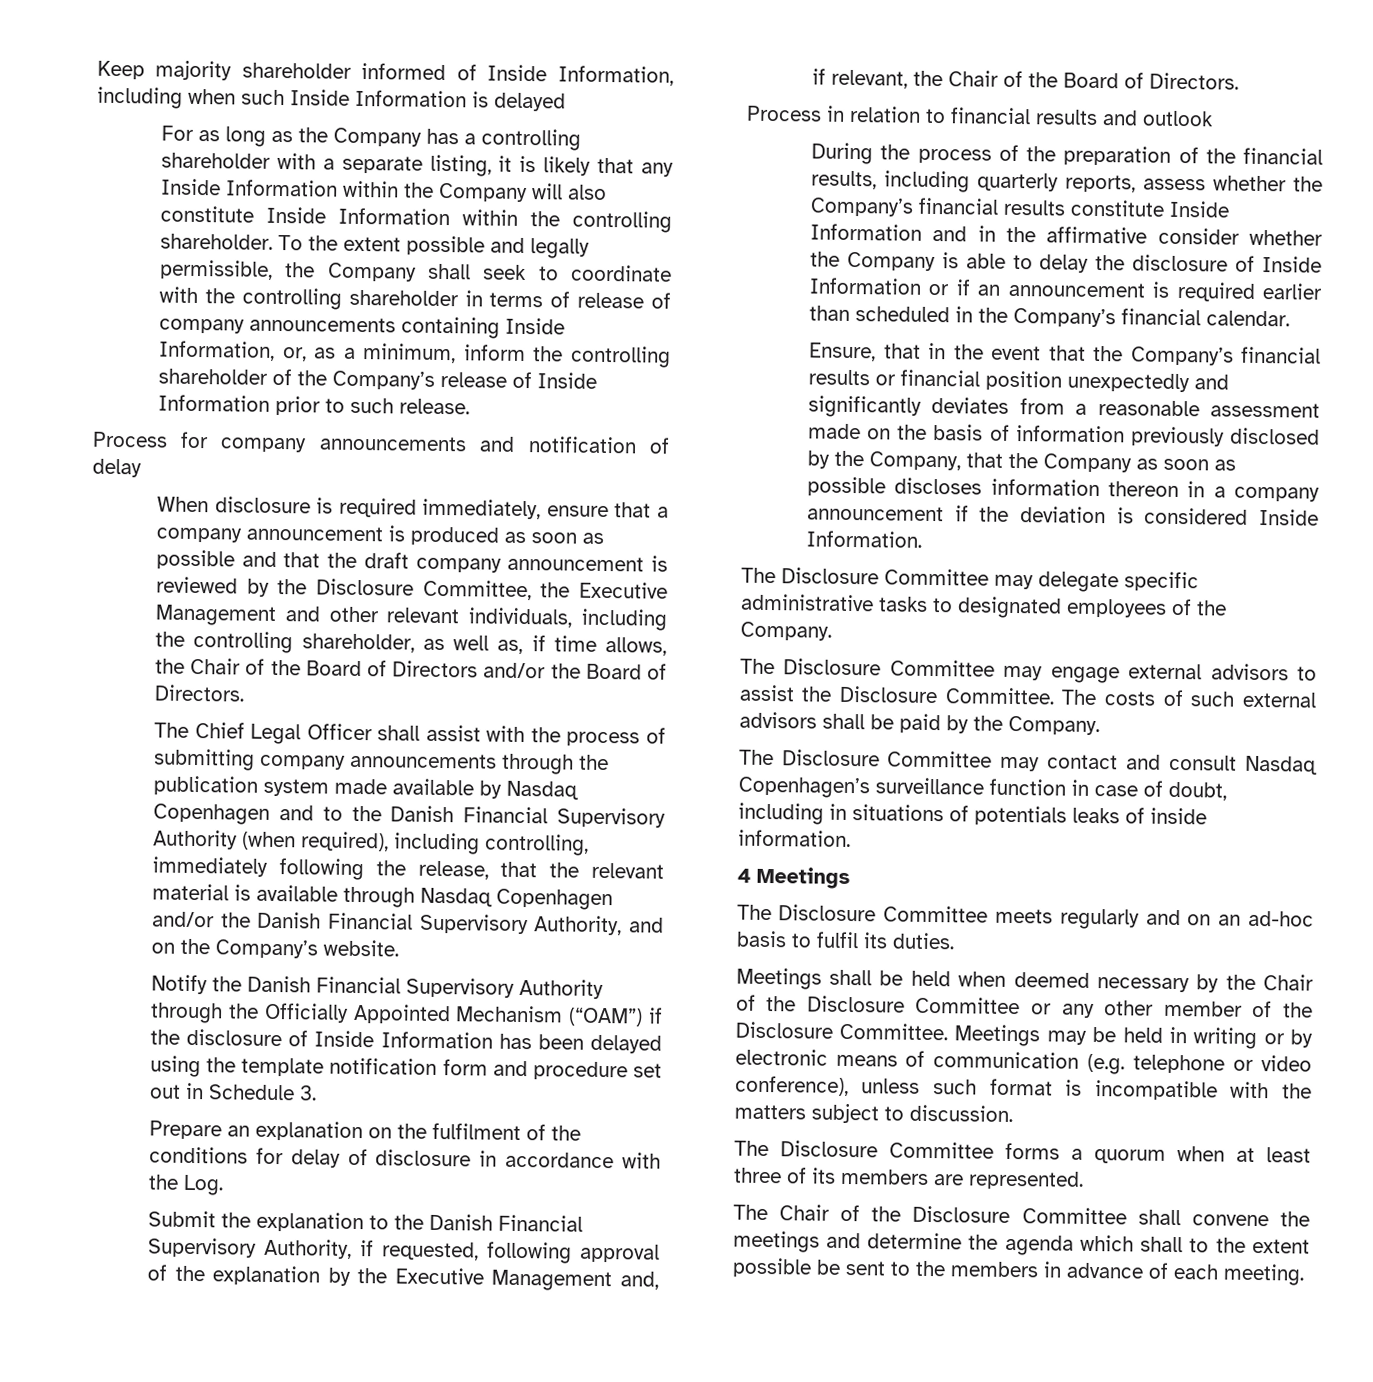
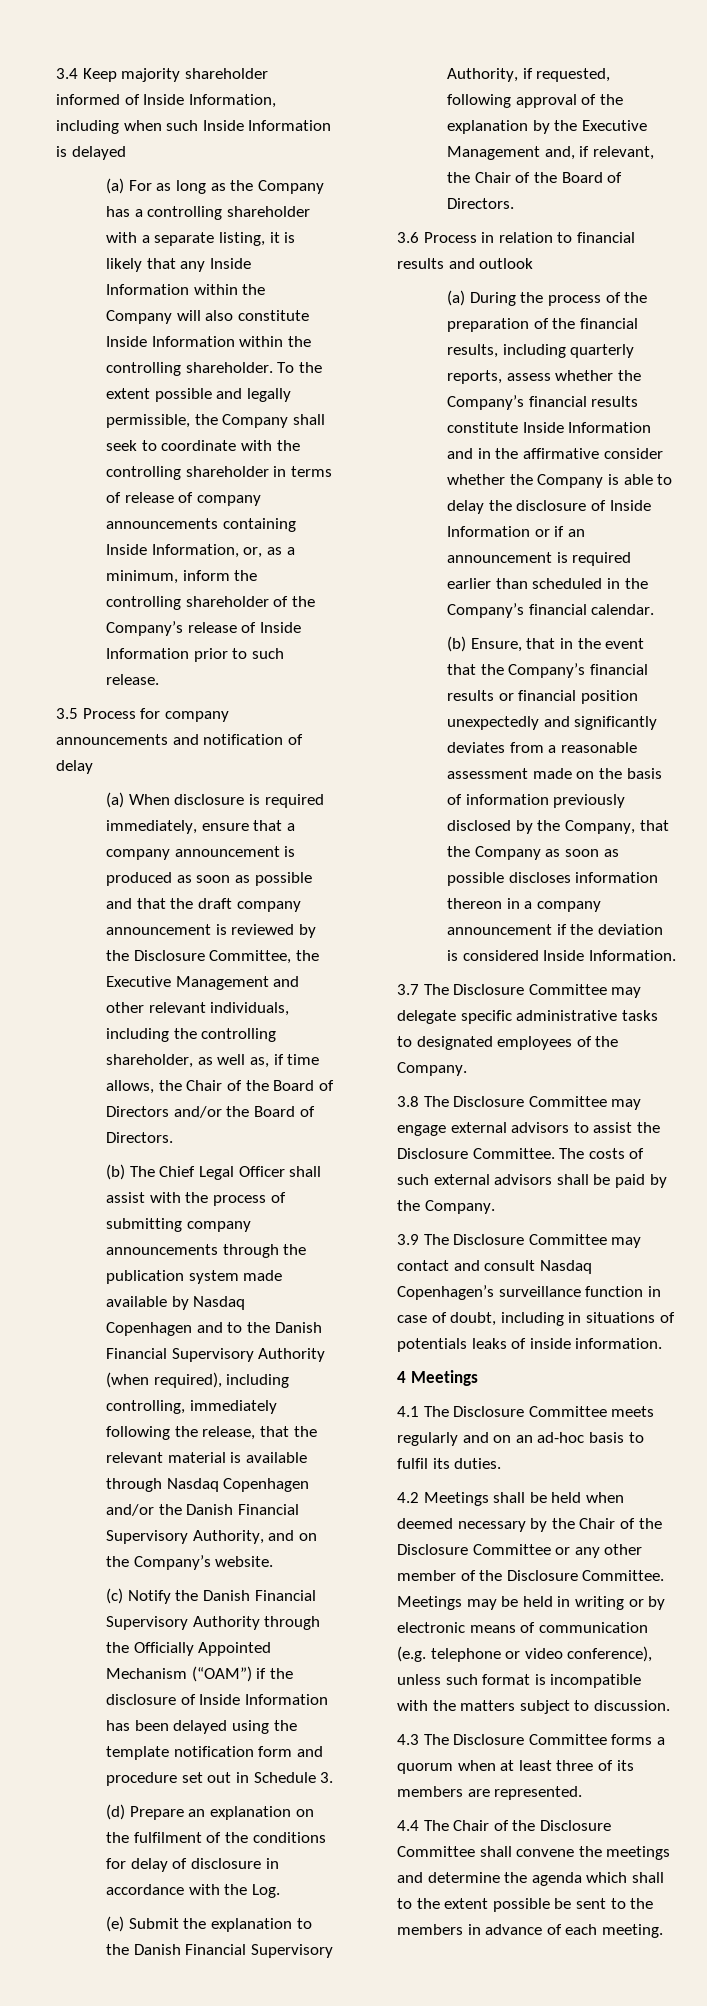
- Keep majority shareholder informed of Inside Information, including when such Inside Information is delayed
+ 3.4 Keep majority shareholder informed of Inside Information, including when such Inside Information is delayed
- For as long as the Company has a controlling shareholder with a separate listing, it is likely that any Inside Information within the Company will also constitute Inside Information within the controlling shareholder.
+ (a) For as long as the Company has a controlling shareholder with a separate listing, it is likely that any Inside Information within the Company will also constitute Inside Information within the controlling shareholder.
- Process for company announcements and notification of delay
+ 3.5 Process for company announcements and notification of delay
- When disclosure is required immediately, ensure that a company announcement is produced as soon as possible and that the draft company announcement is reviewed by the Disclosure Committee, the Executive Management and other relevant individuals, including the controlling shareholder, as well as, if time allows, the Chair of the Board of Directors and/or the Board of Directors.
+ (a) When disclosure is required immediately, ensure that a company announcement is produced as soon as possible and that the draft company announcement is reviewed by the Disclosure Committee, the Executive Management and other relevant individuals, including the controlling shareholder, as well as, if time allows, the Chair of the Board of Directors and/or the Board of Directors.
- The Chief Legal Officer shall assist with the process of submitting company announcements through the publication system made available by Nasdaq Copenhagen and to the Danish Financial Supervisory Authority (when required), including controlling, immediately following the release, that the relevant material is available through Nasdaq Copenhagen and/or the Danish Financial Supervisory Authority, and on the Company’s website.
+ (b) The Chief Legal Officer shall assist with the process of submitting company announcements through the publication system made available by Nasdaq Copenhagen and to the Danish Financial Supervisory Authority (when required), including controlling, immediately following the release, that the relevant material is available through Nasdaq Copenhagen and/or the Danish Financial Supervisory Authority, and on the Company’s website.
- Notify the Danish Financial Supervisory Authority through the Officially Appointed Mechanism (“OAM”) if the disclosure of Inside Information has been delayed using the template notification form and procedure set out in Schedule 3.
+ (c) Notify the Danish Financial Supervisory Authority through the Officially Appointed Mechanism (“OAM”) if the disclosure of Inside Information has been delayed using the template notification form and procedure set out in Schedule 3.
- Prepare an explanation on the fulfilment of the conditions for delay of disclosure in accordance with the Log.
+ (d) Prepare an explanation on the fulfilment of the conditions for delay of disclosure in accordance with the Log.
- Submit the explanation to the Danish Financial Supervisory Authority, if requested, following approval of the explanation by the Executive Management and, if relevant, the Chair of the Board of Directors.
+ (e) Submit the explanation to the Danish Financial Supervisory Authority, if requested, following approval of the explanation by the Executive Management and, if relevant, the Chair of the Board of Directors.
- Process in relation to financial results and outlook
+ 3.6 Process in relation to financial results and outlook
- During the process of the preparation of the financial results, including quarterly reports, assess whether the Company’s financial results constitute Inside Information and in the affirmative consider whether the Company is able to delay the disclosure of Inside Information or if an announcement is required earlier than scheduled in the Company’s financial calendar.
+ (a) During the process of the preparation of the financial results, including quarterly reports, assess whether the Company’s financial results constitute Inside Information and in the affirmative consider whether the Company is able to delay the disclosure of Inside Information or if an announcement is required earlier than scheduled in the Company’s financial calendar.
- Ensure, that in the event that the Company’s financial results or financial position unexpectedly and significantly deviates from a reasonable assessment made on the basis of information previously disclosed by the Company, that the Company as soon as possible discloses information thereon in a company announcement if the deviation is considered Inside Information.
+ (b) Ensure, that in the event that the Company’s financial results or financial position unexpectedly and significantly deviates from a reasonable assessment made on the basis of information previously disclosed by the Company, that the Company as soon as possible discloses information thereon in a company announcement if the deviation is considered Inside Information.
- The Disclosure Committee may delegate specific administrative tasks to designated employees of the Company.
+ 3.7 The Disclosure Committee may delegate specific administrative tasks to designated employees of the Company.
- The Disclosure Committee may engage external advisors to assist the Disclosure Committee.
+ 3.8 The Disclosure Committee may engage external advisors to assist the Disclosure Committee.
- The Disclosure Committee may contact and consult Nasdaq Copenhagen’s surveillance function in case of doubt, including in situations of potentials leaks of inside information.
+ 3.9 The Disclosure Committee may contact and consult Nasdaq Copenhagen’s surveillance function in case of doubt, including in situations of potentials leaks of inside information.
- The Disclosure Committee meets regularly and on an ad-hoc basis to fulfil its duties.
+ 4.1 The Disclosure Committee meets regularly and on an ad-hoc basis to fulfil its duties.
- Meetings shall be held when deemed necessary by the Chair of the Disclosure Committee or any other member of the Disclosure Committee.
+ 4.2 Meetings shall be held when deemed necessary by the Chair of the Disclosure Committee or any other member of the Disclosure Committee.
- The Disclosure Committee forms a quorum when at least three of its members are represented.
+ 4.3 The Disclosure Committee forms a quorum when at least three of its members are represented.
- The Chair of the Disclosure Committee shall convene the meetings and determine the agenda which shall to the extent possible be sent to the members in advance of each meeting.
+ 4.4 The Chair of the Disclosure Committee shall convene the meetings and determine the agenda which shall to the extent possible be sent to the members in advance of each meeting.

